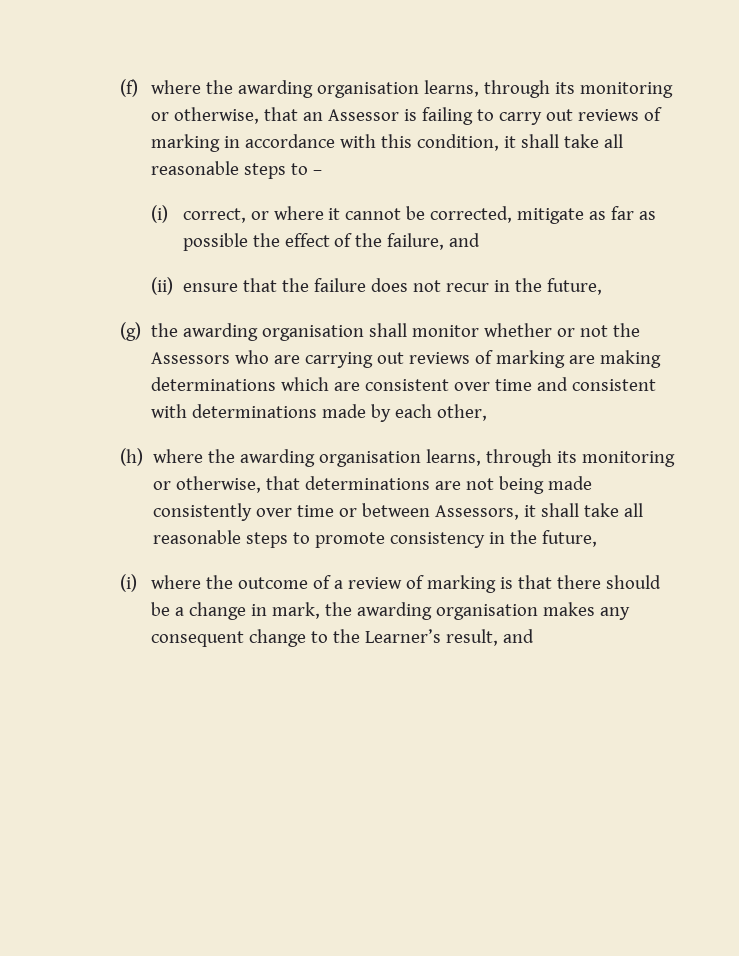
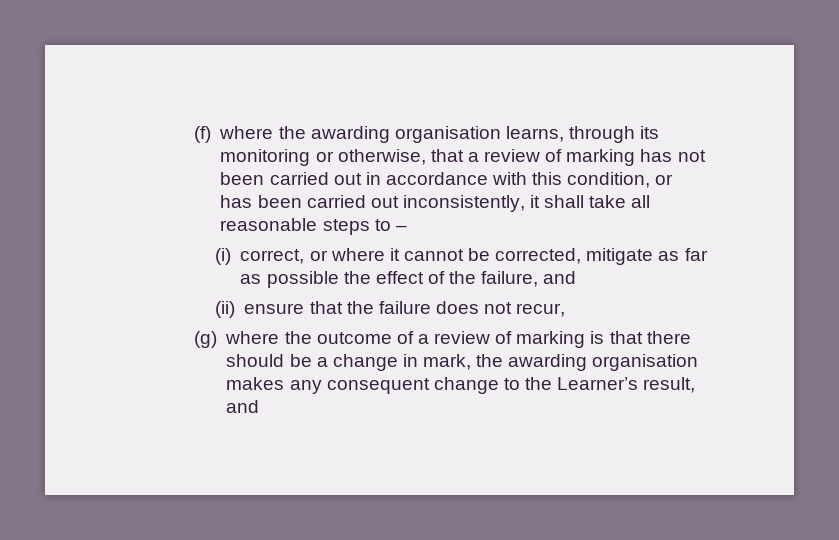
- (f) where the awarding organisation learns, through its monitoring or otherwise, that an Assessor is failing to carry out reviews of marking in accordance with this condition, it shall take all reasonable steps to –
+ (f) where the awarding organisation learns, through its monitoring or otherwise, that a review of marking has not been carried out in accordance with this condition, or has been carried out inconsistently, it shall take all reasonable steps to –
- (ii) ensure that the failure does not recur in the future,
- (g) the awarding organisation shall monitor whether or not the Assessors who are carrying out reviews of marking are making determinations which are consistent over time and consistent with determinations made by each other,
- (h) where the awarding organisation learns, through its monitoring or otherwise, that determinations are not being made consistently over time or between Assessors, it shall take all reasonable steps to promote consistency in the future,
- (i) where the outcome of a review of marking is that there should be a change in mark, the awarding organisation makes any consequent change to the Learner’s result, and
+ (ii) ensure that the failure does not recur,
+ (g) where the outcome of a review of marking is that there should be a change in mark, the awarding organisation makes any consequent change to the Learner’s result, and

